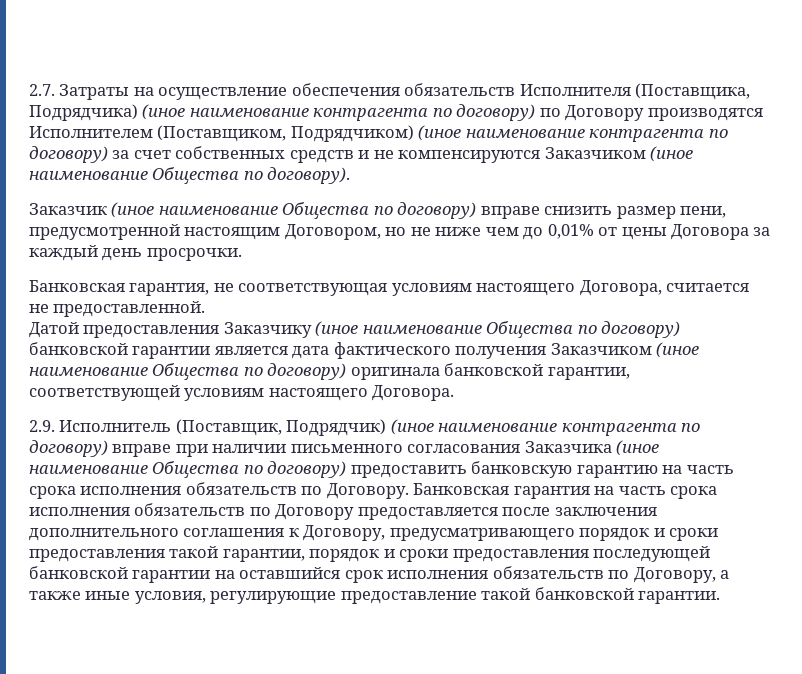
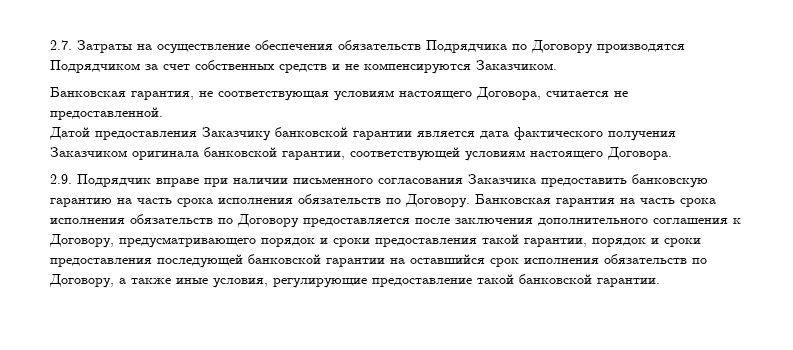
- 2.7. Затраты на осуществление обеспечения обязательств Исполнителя (Поставщика, Подрядчика) (иное наименование контрагента по договору) по Договору производятся Исполнителем (Поставщиком, Подрядчиком) (иное наименование контрагента по договору) за счет собственных средств и не компенсируются Заказчиком (иное наименование Общества по договору).
- Заказчик (иное наименование Общества по договору) вправе снизить размер пени, предусмотренной настоящим Договором, но не ниже чем до 0,01% от цены Договора за каждый день просрочки.
+ 2.7. Затраты на осуществление обеспечения обязательств Подрядчика по Договору производятся Подрядчиком за счет собственных средств и не компенсируются Заказчиком.
- Датой предоставления Заказчику (иное наименование Общества по договору) банковской гарантии является дата фактического получения Заказчиком (иное наименование Общества по договору) оригинала банковской гарантии, соответствующей условиям настоящего Договора.
+ Датой предоставления Заказчику банковской гарантии является дата фактического получения Заказчиком оригинала банковской гарантии, соответствующей условиям настоящего Договора.
- 2.9. Исполнитель (Поставщик, Подрядчик) (иное наименование контрагента по договору) вправе при наличии письменного согласования Заказчика (иное наименование Общества по договору) предоставить банковскую гарантию на часть срока исполнения обязательств по Договору.
+ 2.9. Подрядчик вправе при наличии письменного согласования Заказчика предоставить банковскую гарантию на часть срока исполнения обязательств по Договору.

